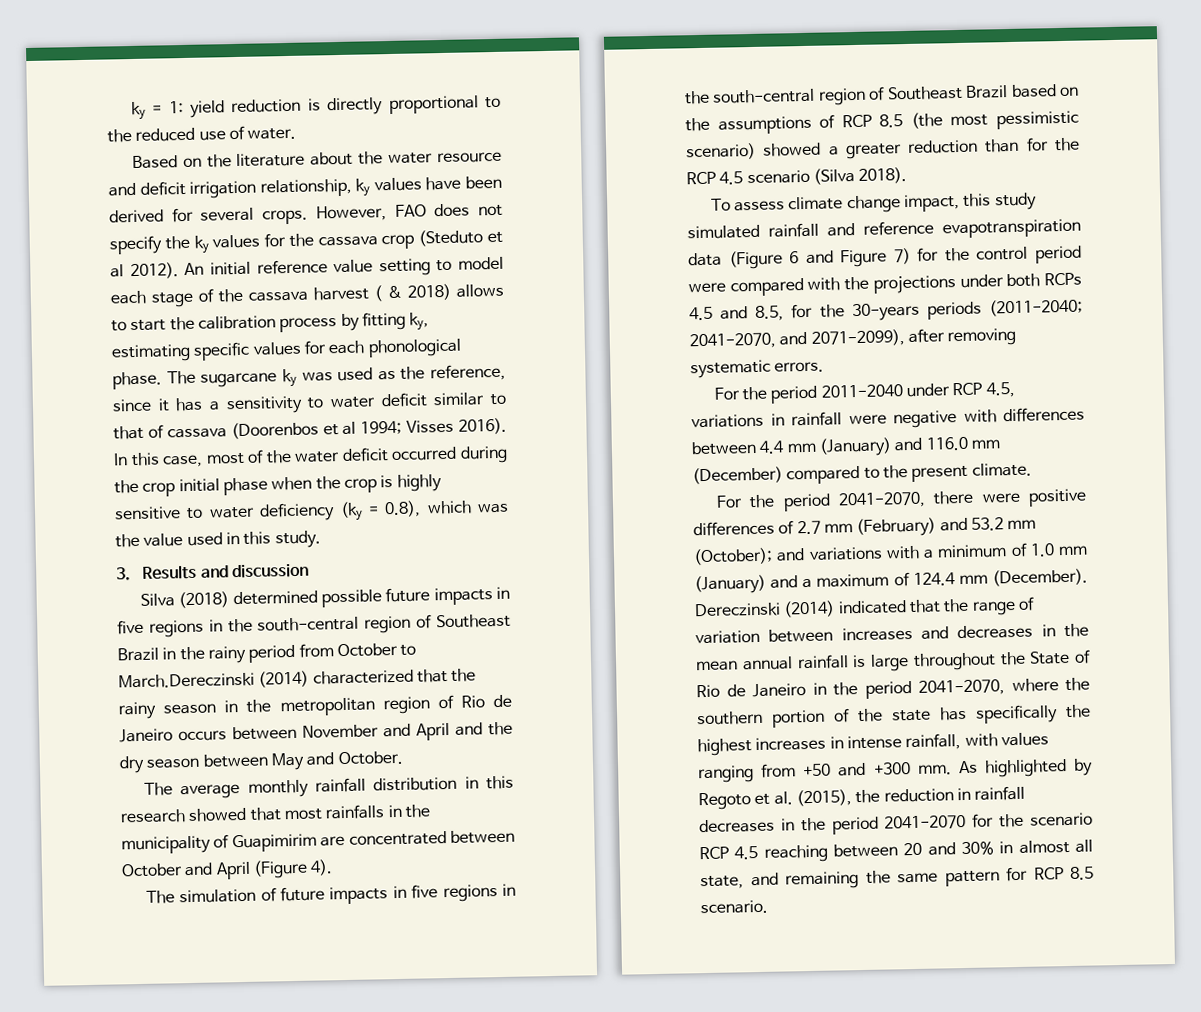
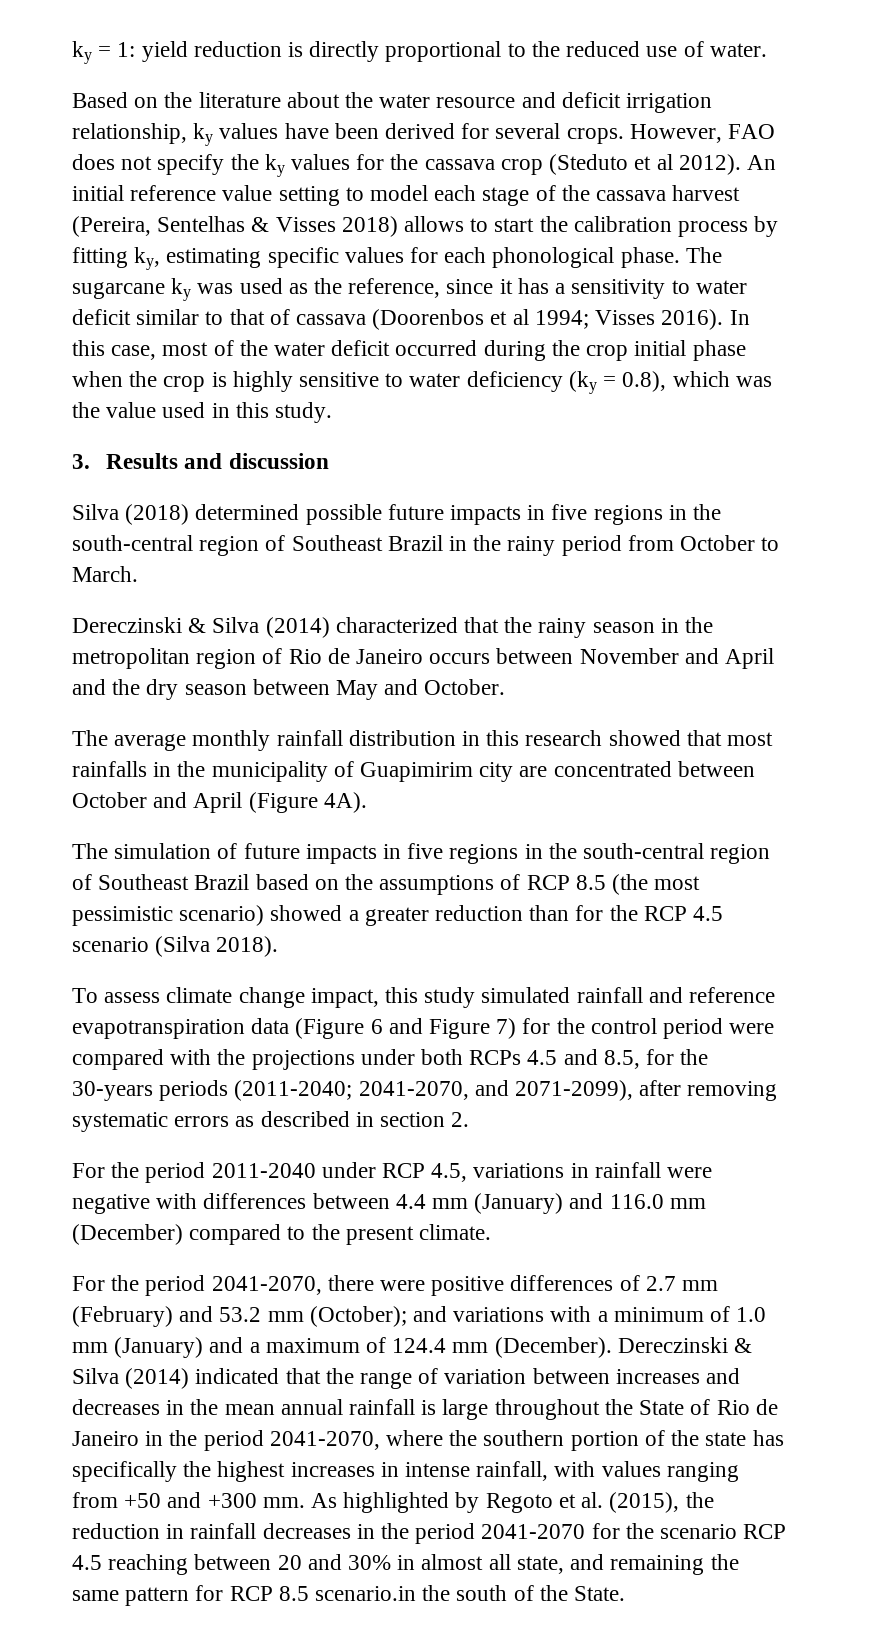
- An initial reference value setting to model each stage of the cassava harvest ( & 2018) allows to start the calibration process by fitting ky, estimating specific values for each phonological phase.
+ An initial reference value setting to model each stage of the cassava harvest (Pereira, Sentelhas & Visses 2018) allows to start the calibration process by fitting ky, estimating specific values for each phonological phase.
- Silva (2018) determined possible future impacts in five regions in the south-central region of Southeast Brazil in the rainy period from October to March.Dereczinski (2014) characterized that the rainy season in the metropolitan region of Rio de Janeiro occurs between November and April and the dry season between May and October.
+ Silva (2018) determined possible future impacts in five regions in the south-central region of Southeast Brazil in the rainy period from October to March.
+ Dereczinski & Silva (2014) characterized that the rainy season in the metropolitan region of Rio de Janeiro occurs between November and April and the dry season between May and October.
- The average monthly rainfall distribution in this research showed that most rainfalls in the municipality of Guapimirim are concentrated between October and April (Figure 4).
+ The average monthly rainfall distribution in this research showed that most rainfalls in the municipality of Guapimirim city are concentrated between October and April (Figure 4A).
- To assess climate change impact, this study simulated rainfall and reference evapotranspiration data (Figure 6 and Figure 7) for the control period were compared with the projections under both RCPs 4.5 and 8.5, for the 30-years periods (2011-2040; 2041-2070, and 2071-2099), after removing systematic errors.
+ To assess climate change impact, this study simulated rainfall and reference evapotranspiration data (Figure 6 and Figure 7) for the control period were compared with the projections under both RCPs 4.5 and 8.5, for the 30-years periods (2011-2040; 2041-2070, and 2071-2099), after removing systematic errors as described in section 2.
- Dereczinski (2014) indicated that the range of variation between increases and decreases in the mean annual rainfall is large throughout the State of Rio de Janeiro in the period 2041-2070, where the southern portion of the state has specifically the highest increases in intense rainfall, with values ranging from +50 and +300 mm.
+ Dereczinski & Silva (2014) indicated that the range of variation between increases and decreases in the mean annual rainfall is large throughout the State of Rio de Janeiro in the period 2041-2070, where the southern portion of the state has specifically the highest increases in intense rainfall, with values ranging from +50 and +300 mm.
- As highlighted by Regoto et al. (2015), the reduction in rainfall decreases in the period 2041-2070 for the scenario RCP 4.5 reaching between 20 and 30% in almost all state, and remaining the same pattern for RCP 8.5 scenario.
+ As highlighted by Regoto et al. (2015), the reduction in rainfall decreases in the period 2041-2070 for the scenario RCP 4.5 reaching between 20 and 30% in almost all state, and remaining the same pattern for RCP 8.5 scenario.in the south of the State.

